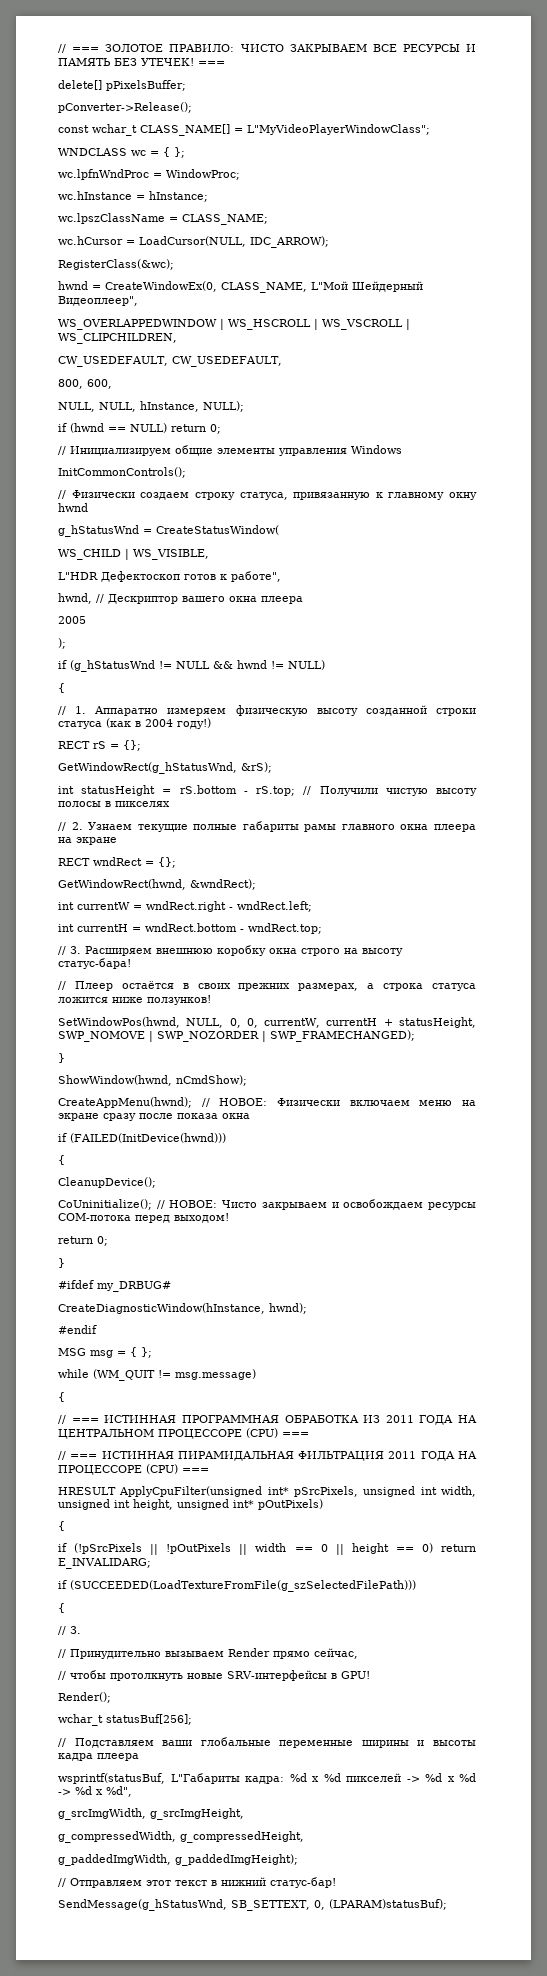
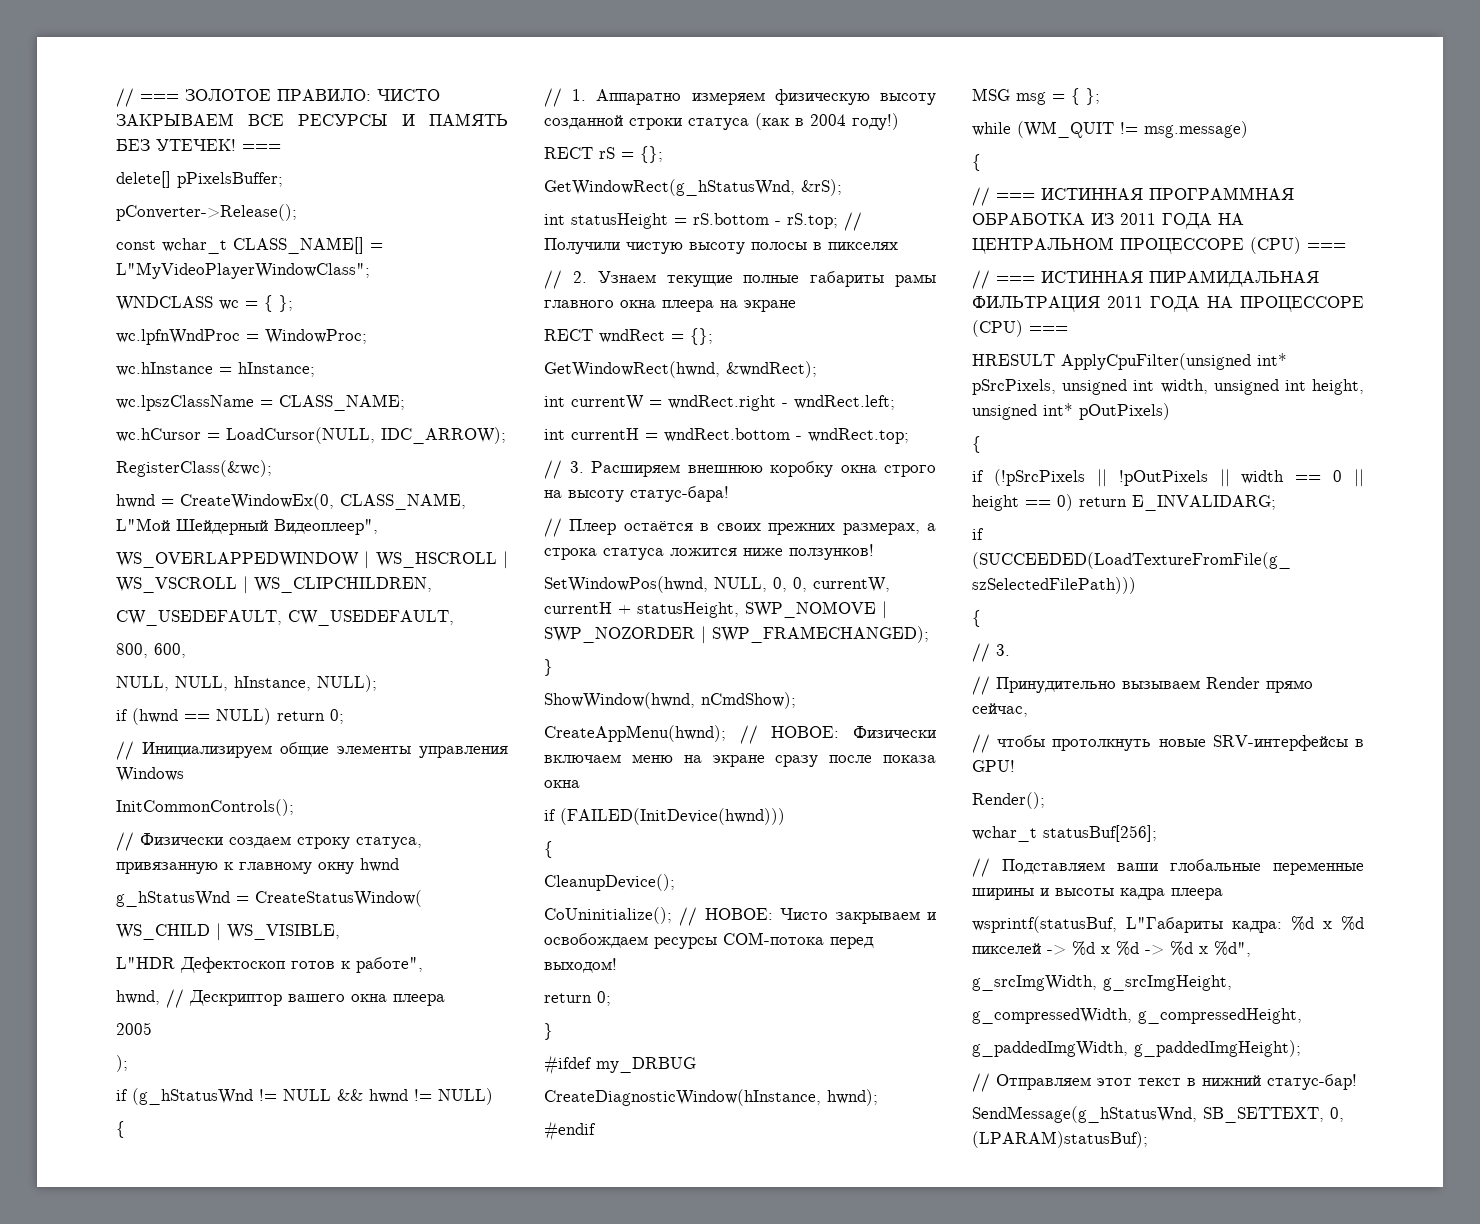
- #ifdef my_DRBUG#
+ #ifdef my_DRBUG

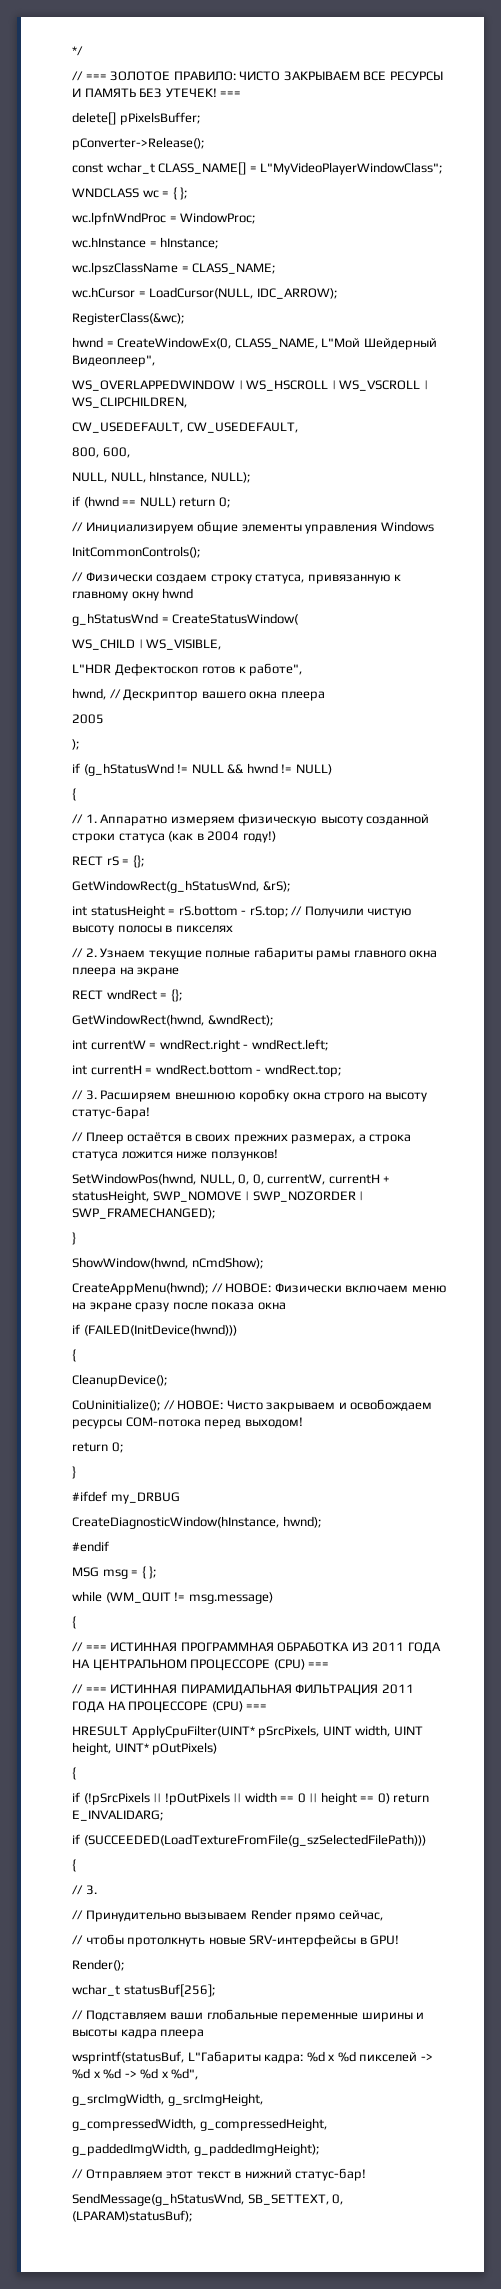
+ */
- HRESULT ApplyCpuFilter(unsigned int* pSrcPixels, unsigned int width, unsigned int height, unsigned int* pOutPixels)
+ HRESULT ApplyCpuFilter(UINT* pSrcPixels, UINT width, UINT height, UINT* pOutPixels)

